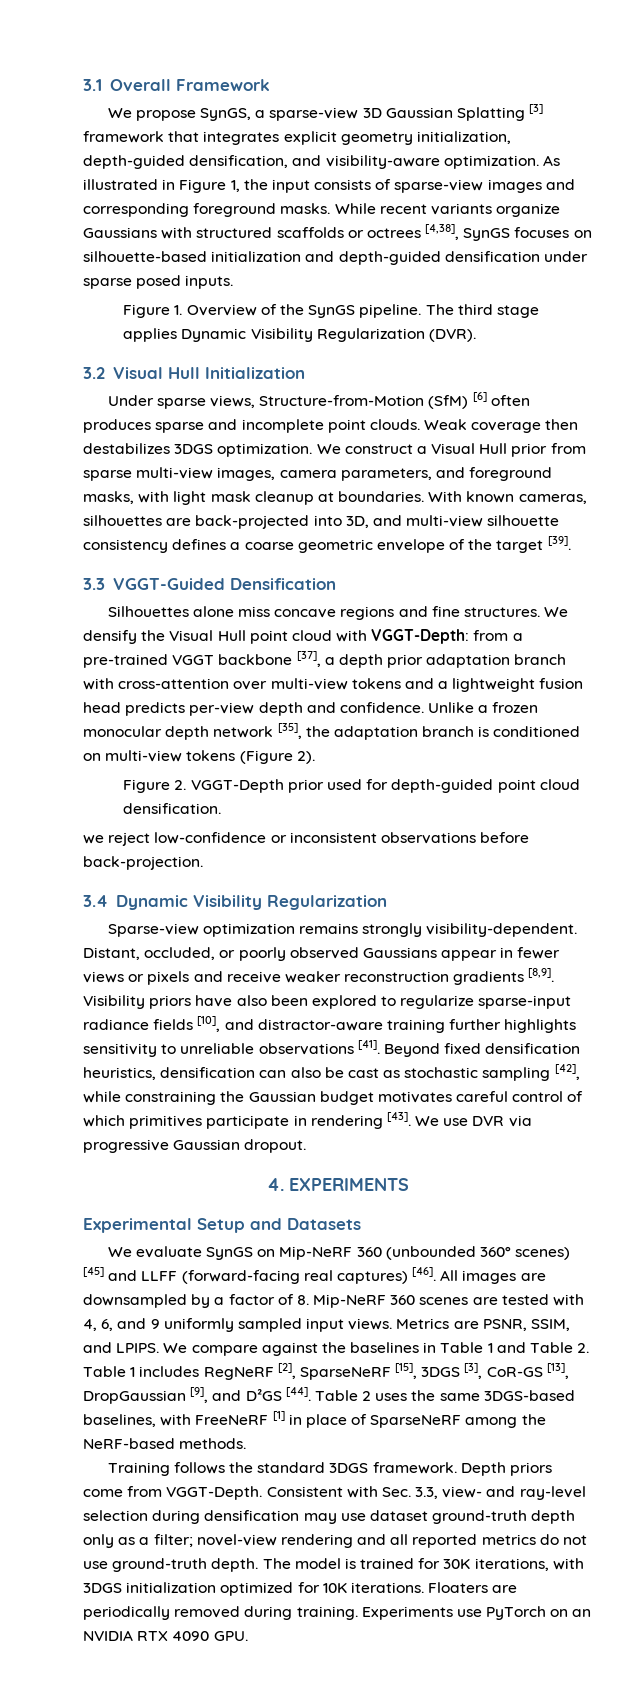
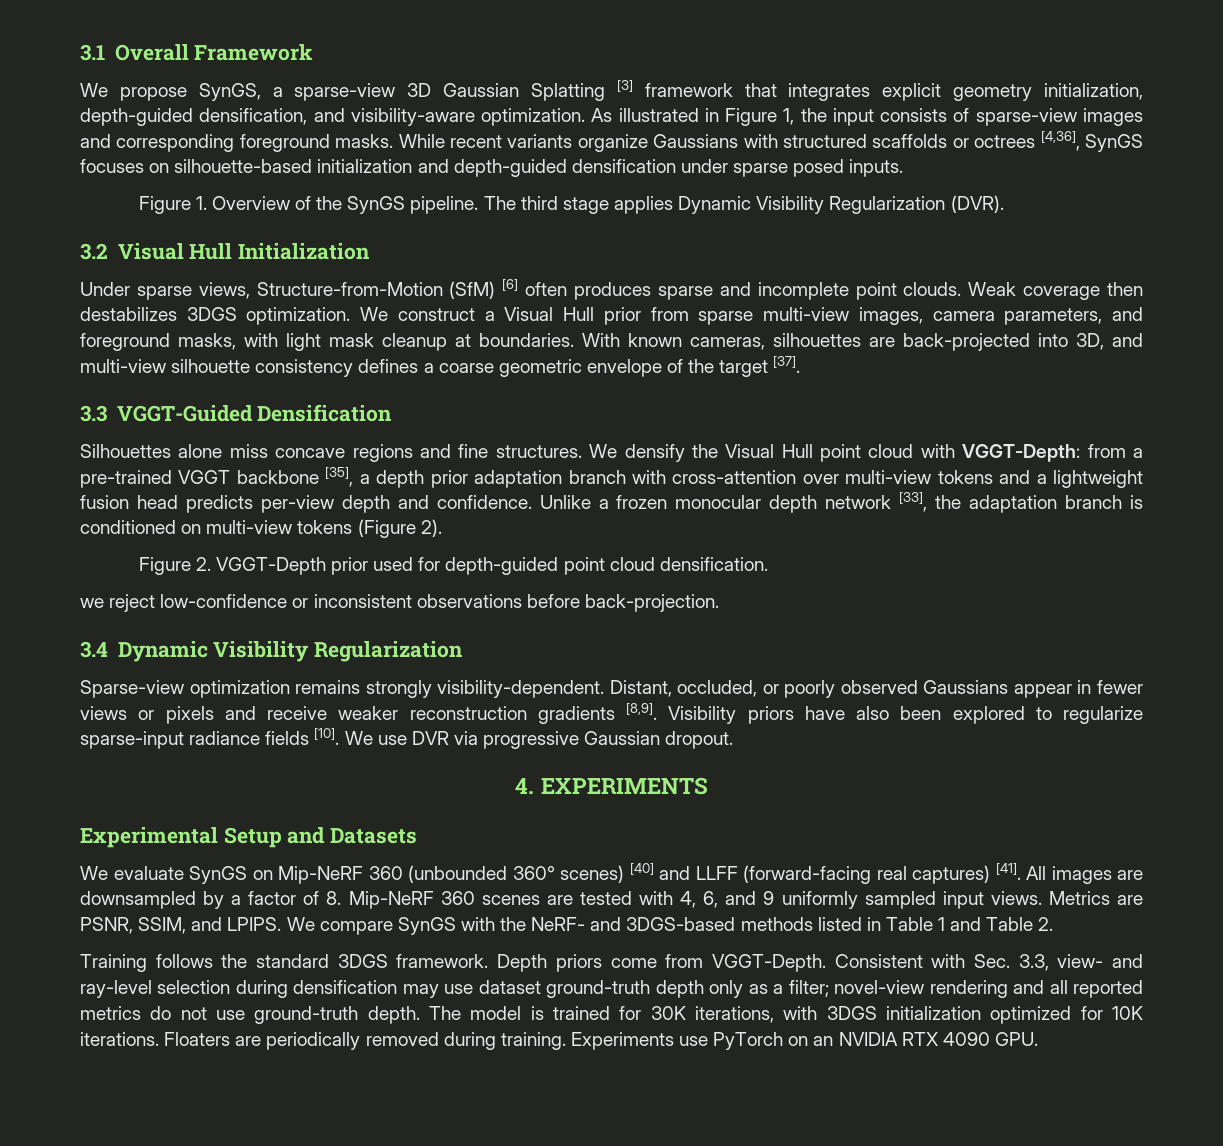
- While recent variants organize Gaussians with structured scaffolds or octrees [4,38], SynGS focuses on silhouette-based initialization and depth-guided densification under sparse posed inputs.
+ While recent variants organize Gaussians with structured scaffolds or octrees [4,36], SynGS focuses on silhouette-based initialization and depth-guided densification under sparse posed inputs.
- With known cameras, silhouettes are back-projected into 3D, and multi-view silhouette consistency defines a coarse geometric envelope of the target [39].
+ With known cameras, silhouettes are back-projected into 3D, and multi-view silhouette consistency defines a coarse geometric envelope of the target [37].
- We densify the Visual Hull point cloud with VGGT-Depth: from a pre-trained VGGT backbone [37], a depth prior adaptation branch with cross-attention over multi-view tokens and a lightweight fusion head predicts per-view depth and confidence.
+ We densify the Visual Hull point cloud with VGGT-Depth: from a pre-trained VGGT backbone [35], a depth prior adaptation branch with cross-attention over multi-view tokens and a lightweight fusion head predicts per-view depth and confidence.
- Unlike a frozen monocular depth network [35], the adaptation branch is conditioned on multi-view tokens (Figure 2).
+ Unlike a frozen monocular depth network [33], the adaptation branch is conditioned on multi-view tokens (Figure 2).
- Visibility priors have also been explored to regularize sparse-input radiance fields [10], and distractor-aware training further highlights sensitivity to unreliable observations [41]. Beyond fixed densification heuristics, densification can also be cast as stochastic sampling [42], while constraining the Gaussian budget motivates careful control of which primitives participate in rendering [43].
+ Visibility priors have also been explored to regularize sparse-input radiance fields [10].
- We evaluate SynGS on Mip-NeRF 360 (unbounded 360° scenes) [45] and LLFF (forward-facing real captures) [46].
+ We evaluate SynGS on Mip-NeRF 360 (unbounded 360° scenes) [40] and LLFF (forward-facing real captures) [41].
- We compare against the baselines in Table 1 and Table 2. Table 1 includes RegNeRF [2], SparseNeRF [15], 3DGS [3], CoR-GS [13], DropGaussian [9], and D²GS [44]. Table 2 uses the same 3DGS-based baselines, with FreeNeRF [1] in place of SparseNeRF among the NeRF-based methods.
+ We compare SynGS with the NeRF- and 3DGS-based methods listed in Table 1 and Table 2.

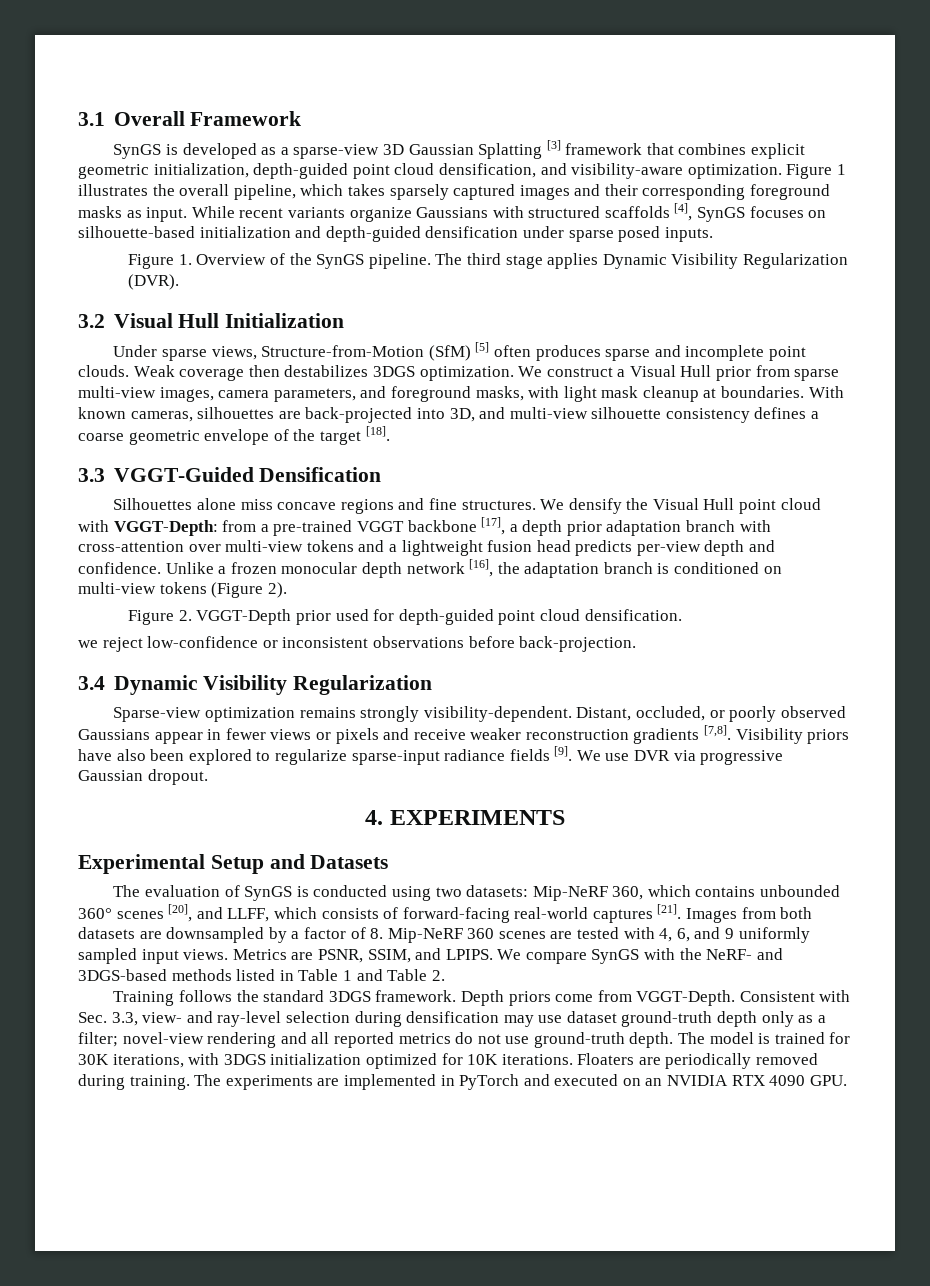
- We propose SynGS, a sparse-view 3D Gaussian Splatting [3] framework that integrates explicit geometry initialization, depth-guided densification, and visibility-aware optimization. As illustrated in Figure 1, the input consists of sparse-view images and corresponding foreground masks.
+ SynGS is developed as a sparse-view 3D Gaussian Splatting [3] framework that combines explicit geometric initialization, depth-guided point cloud densification, and visibility-aware optimization. Figure 1 illustrates the overall pipeline, which takes sparsely captured images and their corresponding foreground masks as input.
- While recent variants organize Gaussians with structured scaffolds or octrees [4,36], SynGS focuses on silhouette-based initialization and depth-guided densification under sparse posed inputs.
+ While recent variants organize Gaussians with structured scaffolds [4], SynGS focuses on silhouette-based initialization and depth-guided densification under sparse posed inputs.
- Under sparse views, Structure-from-Motion (SfM) [6] often produces sparse and incomplete point clouds.
+ Under sparse views, Structure-from-Motion (SfM) [5] often produces sparse and incomplete point clouds.
- With known cameras, silhouettes are back-projected into 3D, and multi-view silhouette consistency defines a coarse geometric envelope of the target [37].
+ With known cameras, silhouettes are back-projected into 3D, and multi-view silhouette consistency defines a coarse geometric envelope of the target [18].
- We densify the Visual Hull point cloud with VGGT-Depth: from a pre-trained VGGT backbone [35], a depth prior adaptation branch with cross-attention over multi-view tokens and a lightweight fusion head predicts per-view depth and confidence.
+ We densify the Visual Hull point cloud with VGGT-Depth: from a pre-trained VGGT backbone [17], a depth prior adaptation branch with cross-attention over multi-view tokens and a lightweight fusion head predicts per-view depth and confidence.
- Unlike a frozen monocular depth network [33], the adaptation branch is conditioned on multi-view tokens (Figure 2).
+ Unlike a frozen monocular depth network [16], the adaptation branch is conditioned on multi-view tokens (Figure 2).
- Distant, occluded, or poorly observed Gaussians appear in fewer views or pixels and receive weaker reconstruction gradients [8,9].
+ Distant, occluded, or poorly observed Gaussians appear in fewer views or pixels and receive weaker reconstruction gradients [7,8].
- Visibility priors have also been explored to regularize sparse-input radiance fields [10].
+ Visibility priors have also been explored to regularize sparse-input radiance fields [9].
- We evaluate SynGS on Mip-NeRF 360 (unbounded 360° scenes) [40] and LLFF (forward-facing real captures) [41]. All images are downsampled by a factor of 8. Mip-NeRF 360 scenes are tested with 4, 6, and 9 uniformly sampled input views.
+ The evaluation of SynGS is conducted using two datasets: Mip-NeRF 360, which contains unbounded 360° scenes [20], and LLFF, which consists of forward-facing real-world captures [21]. Images from both datasets are downsampled by a factor of 8. Mip-NeRF 360 scenes are tested with 4, 6, and 9 uniformly sampled input views.
- Experiments use PyTorch on an NVIDIA RTX 4090 GPU.
+ The experiments are implemented in PyTorch and executed on an NVIDIA RTX 4090 GPU.

